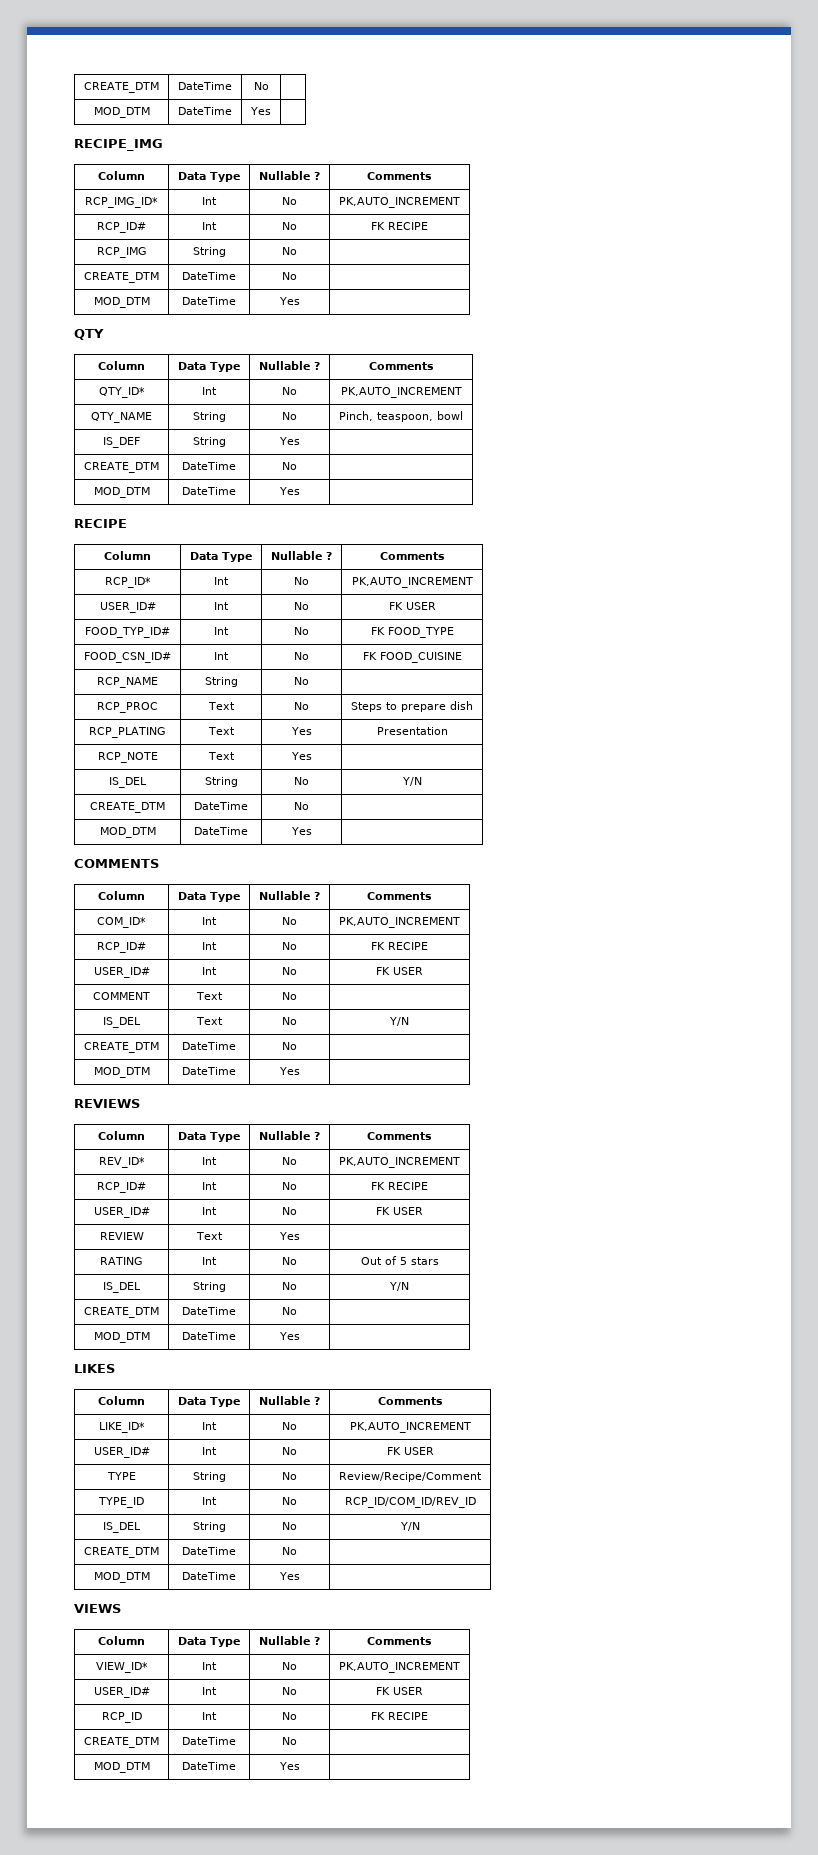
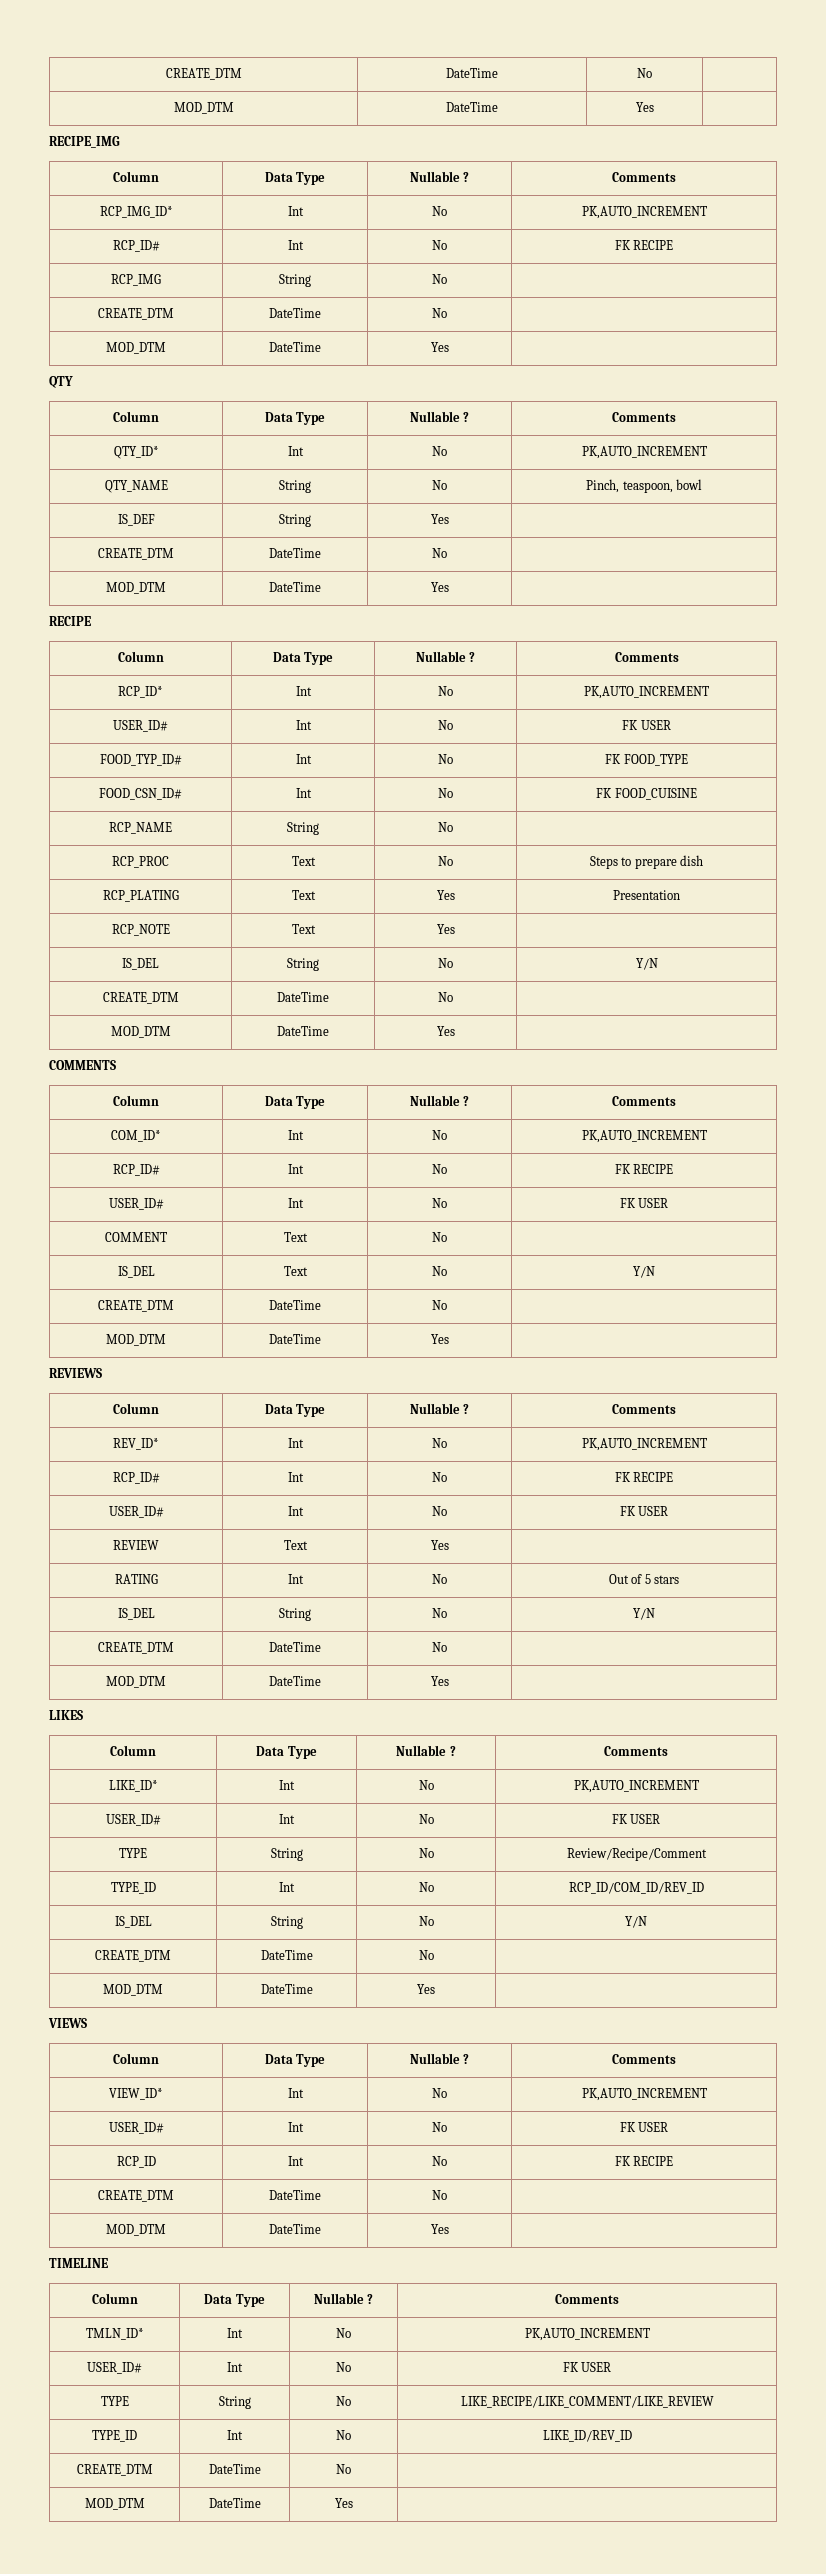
+ TIMELINE
+ Column | Data Type | Nullable ? | Comments
+ TMLN_ID* | Int | No | PK,AUTO_INCREMENT
+ USER_ID# | Int | No | FK USER
+ TYPE | String | No | LIKE_RECIPE/LIKE_COMMENT/LIKE_REVIEW
+ TYPE_ID | Int | No | LIKE_ID/REV_ID
+ CREATE_DTM | DateTime | No |
+ MOD_DTM | DateTime | Yes |

